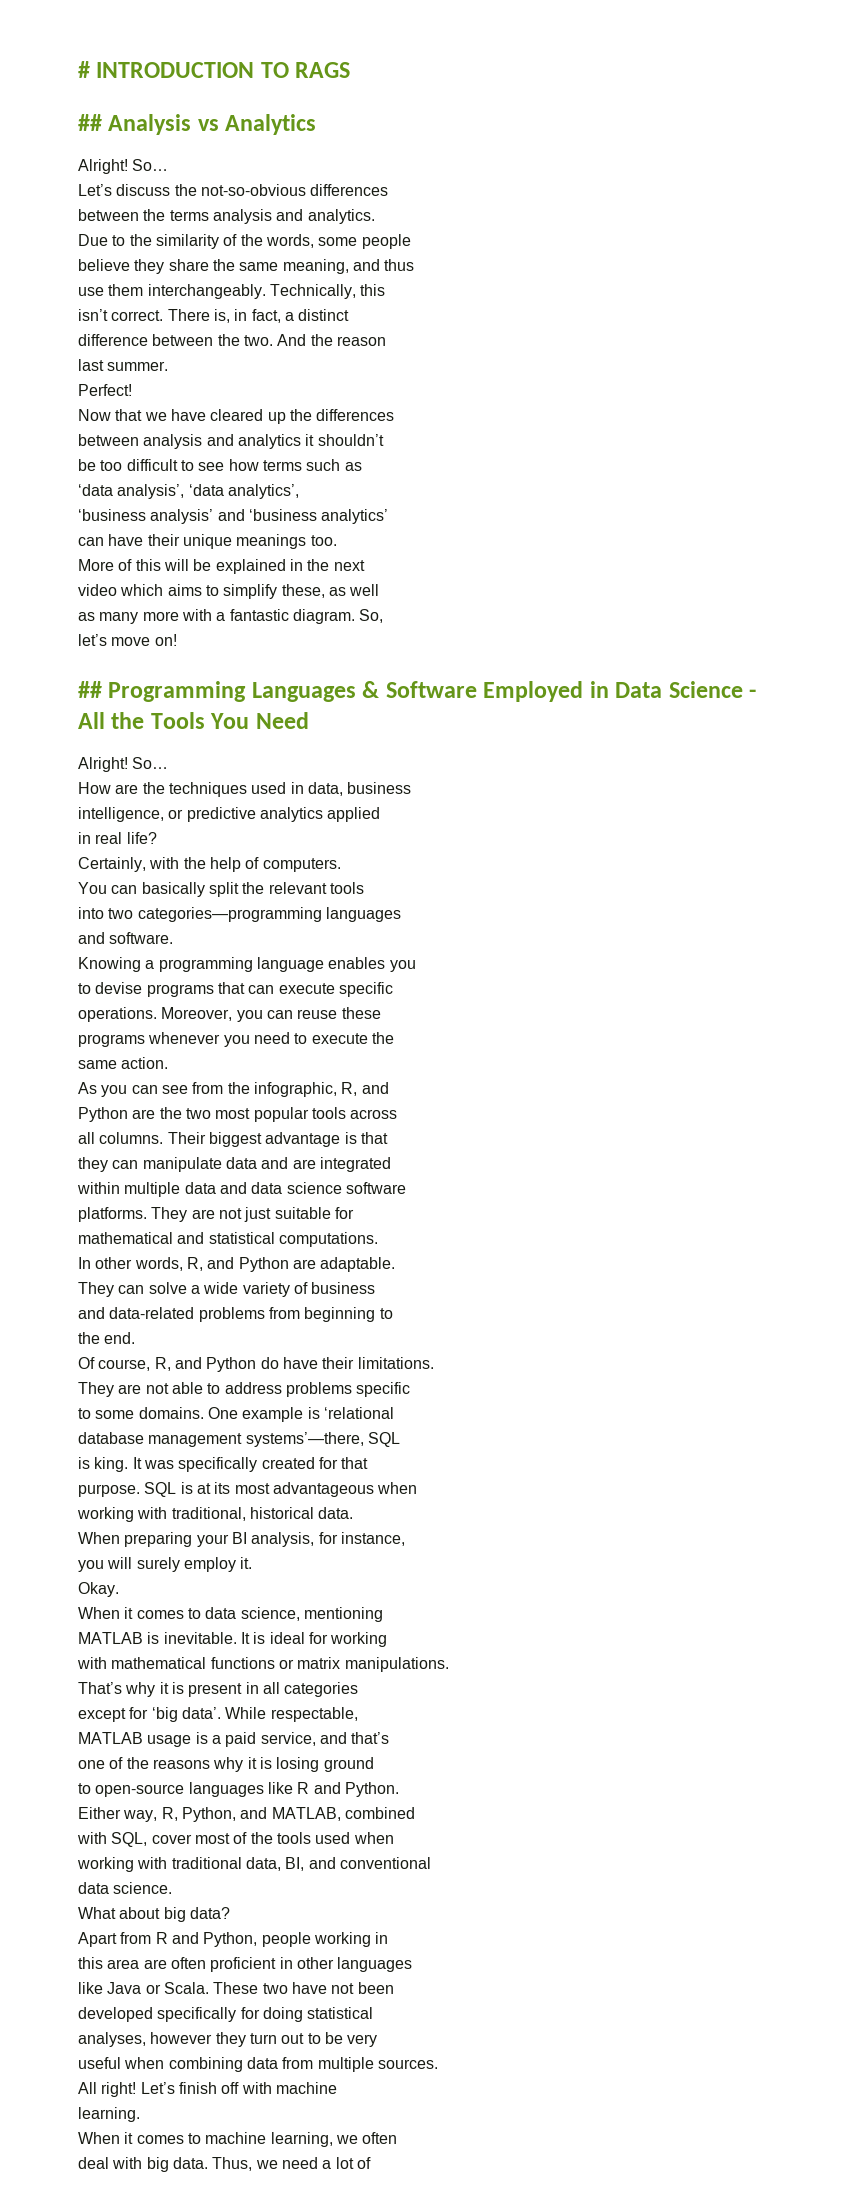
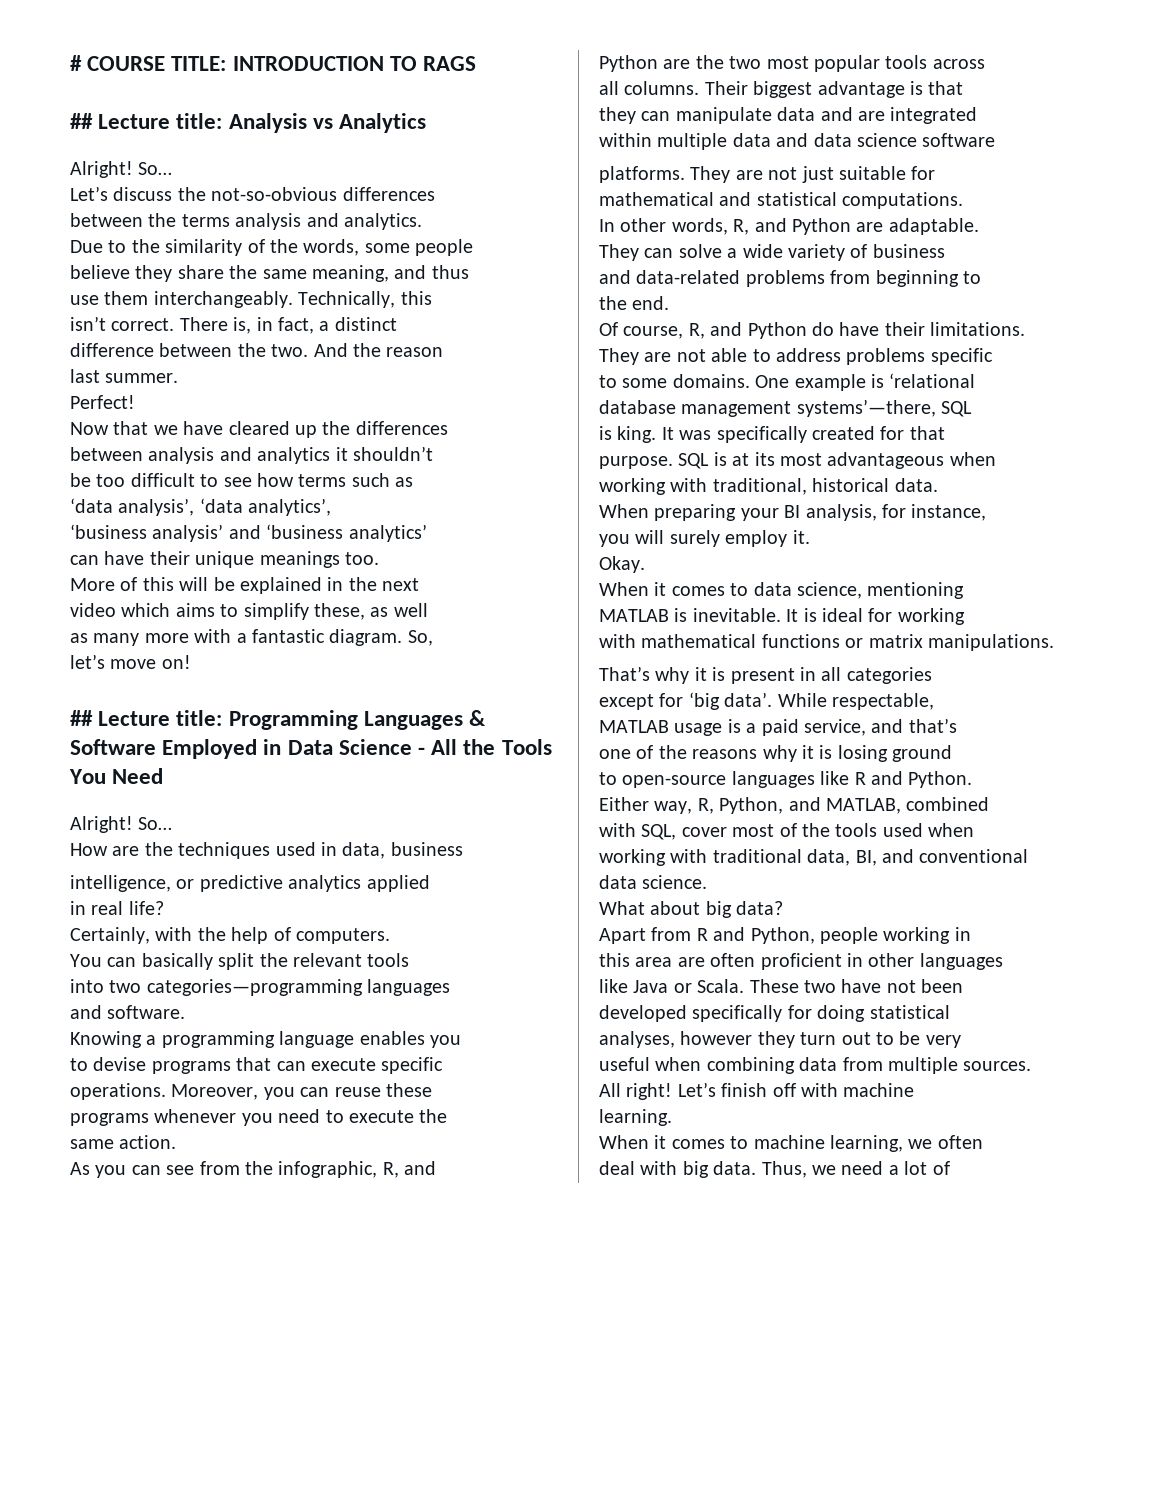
- # INTRODUCTION TO RAGS
+ # COURSE TITLE: INTRODUCTION TO RAGS
- ## Analysis vs Analytics
+ ## Lecture title: Analysis vs Analytics
- ## Programming Languages & Software Employed in Data Science - All the Tools You Need
+ ## Lecture title: Programming Languages & Software Employed in Data Science - All the Tools You Need

